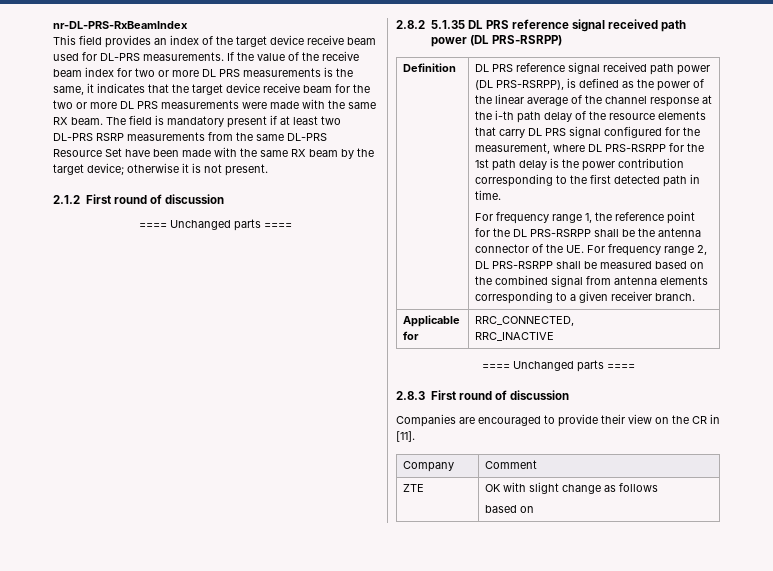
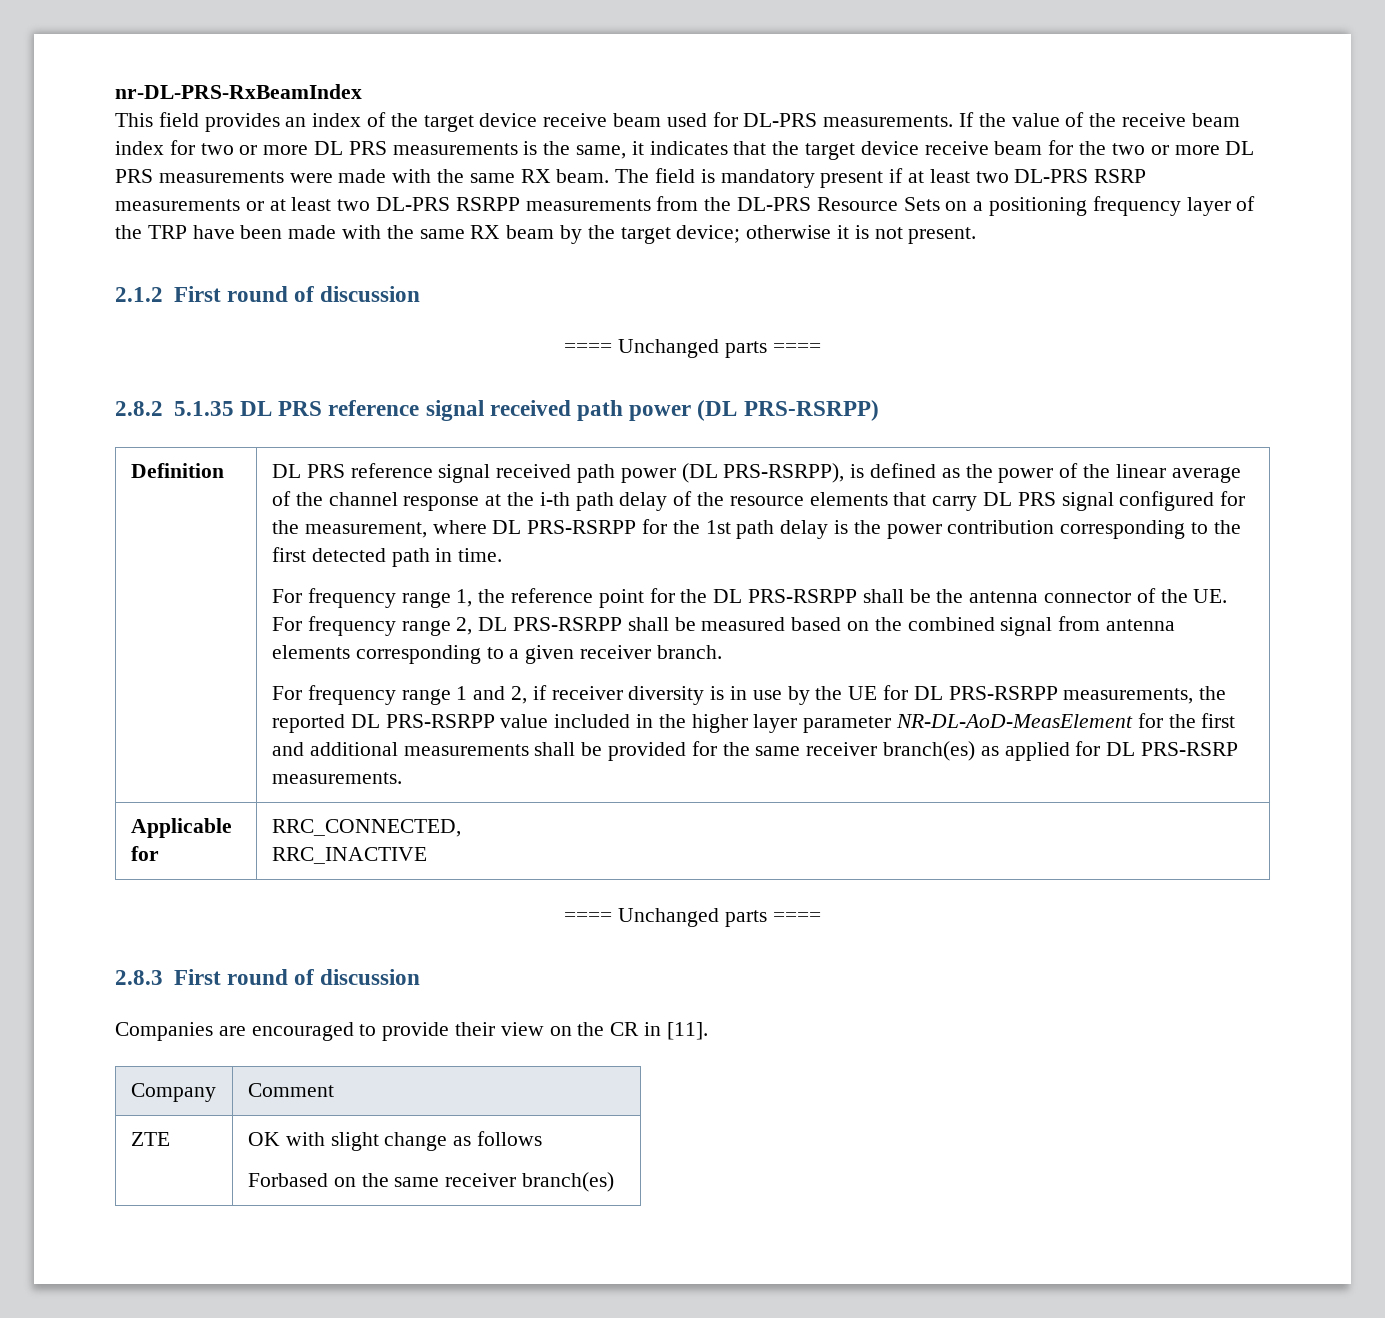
- The field is mandatory present if at least two DL-PRS RSRP measurements from the same DL-PRS Resource Set have been made with the same RX beam by the target device; otherwise it is not present.
+ The field is mandatory present if at least two DL-PRS RSRP measurements or at least two DL-PRS RSRPP measurements from the DL-PRS Resource Sets on a positioning frequency layer of the TRP have been made with the same RX beam by the target device; otherwise it is not present.
+ For frequency range 1 and 2, if receiver diversity is in use by the UE for DL PRS-RSRPP measurements, the reported DL PRS-RSRPP value included in the higher layer parameter NR-DL-AoD-MeasElement for the first and additional measurements shall be provided for the same receiver branch(es) as applied for DL PRS-RSRP measurements.
  ZTE | OK with slight change as follows
- based on
+ Forbased on the same receiver branch(es)

